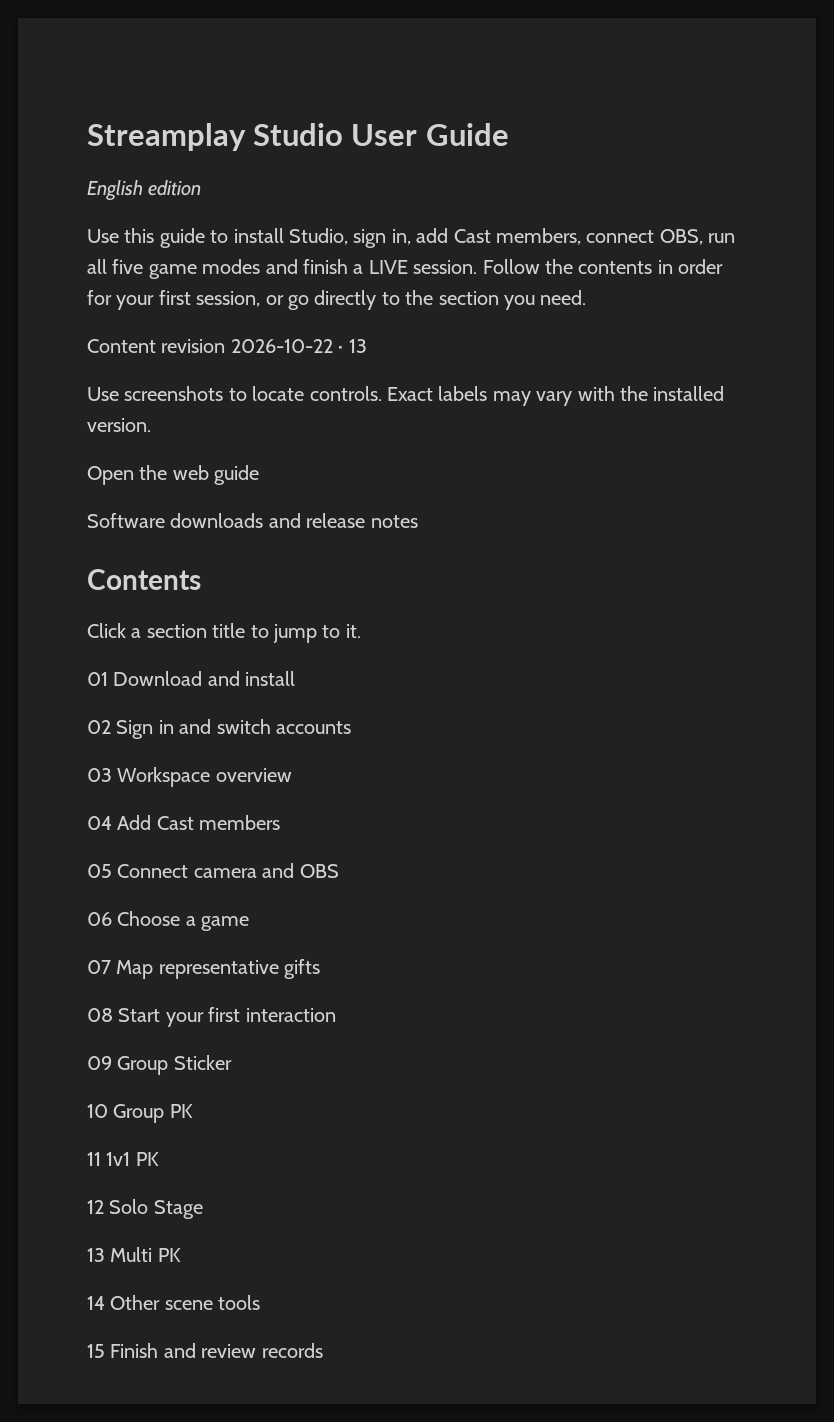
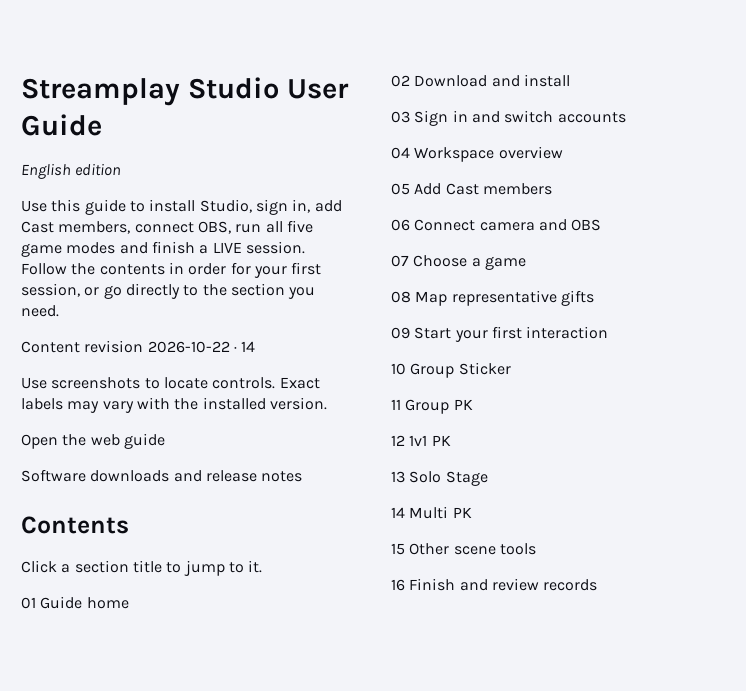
- Content revision 2026-10-22 · 13
+ Content revision 2026-10-22 · 14
- 01 Download and install
+ 01 Guide home
+ 02 Download and install
- 02 Sign in and switch accounts
+ 03 Sign in and switch accounts
- 03 Workspace overview
+ 04 Workspace overview
- 04 Add Cast members
+ 05 Add Cast members
- 05 Connect camera and OBS
+ 06 Connect camera and OBS
- 06 Choose a game
+ 07 Choose a game
- 07 Map representative gifts
+ 08 Map representative gifts
- 08 Start your first interaction
+ 09 Start your first interaction
- 09 Group Sticker
+ 10 Group Sticker
- 10 Group PK
+ 11 Group PK
- 11 1v1 PK
+ 12 1v1 PK
- 12 Solo Stage
+ 13 Solo Stage
- 13 Multi PK
+ 14 Multi PK
- 14 Other scene tools
+ 15 Other scene tools
- 15 Finish and review records
+ 16 Finish and review records

